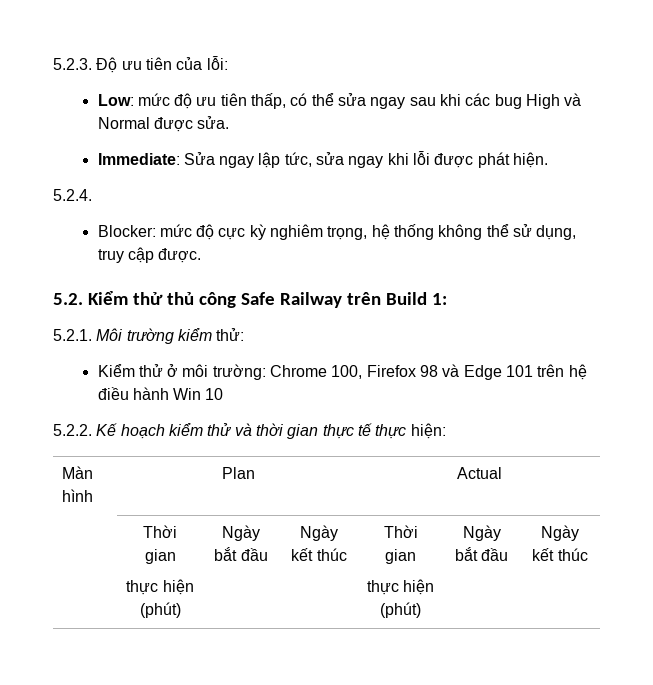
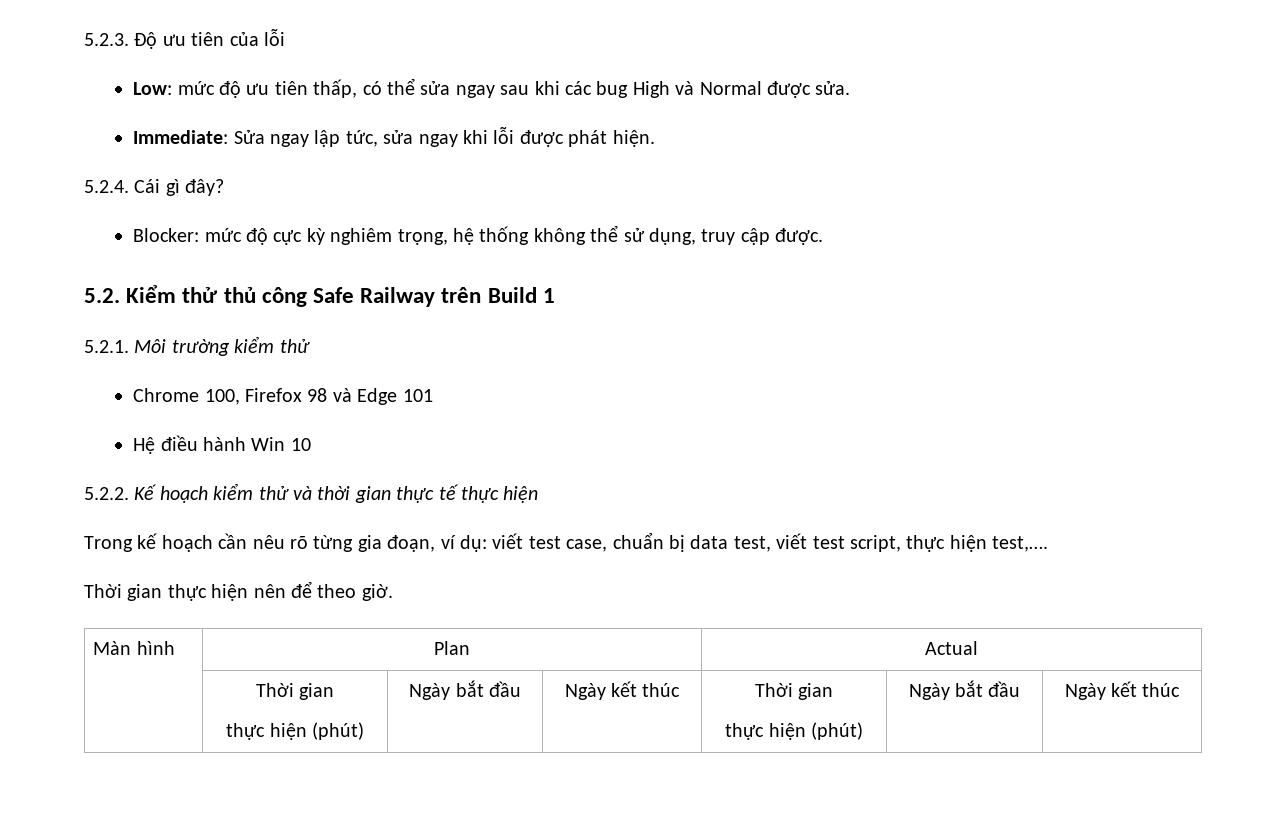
- 5.2.3. Độ ưu tiên của lỗi:
+ 5.2.3. Độ ưu tiên của lỗi
- 5.2.4.
+ 5.2.4. Cái gì đây?
- 5.2. Kiểm thử thủ công Safe Railway trên Build 1:
+ 5.2. Kiểm thử thủ công Safe Railway trên Build 1
- 5.2.1. Môi trường kiểm thử:
- Kiểm thử ở môi trường: Chrome 100, Firefox 98 và Edge 101 trên hệ điều hành Win 10
+ 5.2.1. Môi trường kiểm thử
+ Chrome 100, Firefox 98 và Edge 101
+ Hệ điều hành Win 10
- 5.2.2. Kế hoạch kiểm thử và thời gian thực tế thực hiện:
+ 5.2.2. Kế hoạch kiểm thử và thời gian thực tế thực hiện
+ Trong kế hoạch cần nêu rõ từng gia đoạn, ví dụ: viết test case, chuẩn bị data test, viết test script, thực hiện test,….
+ Thời gian thực hiện nên để theo giờ.

